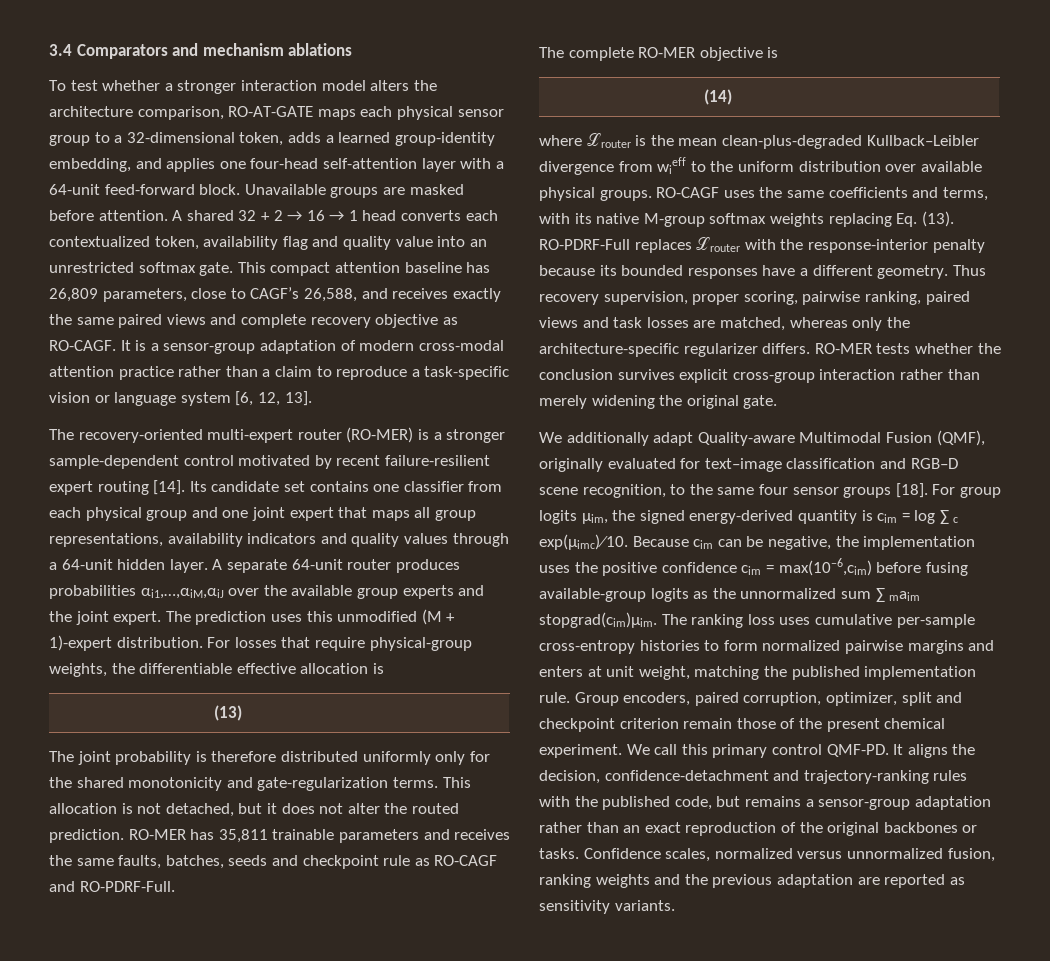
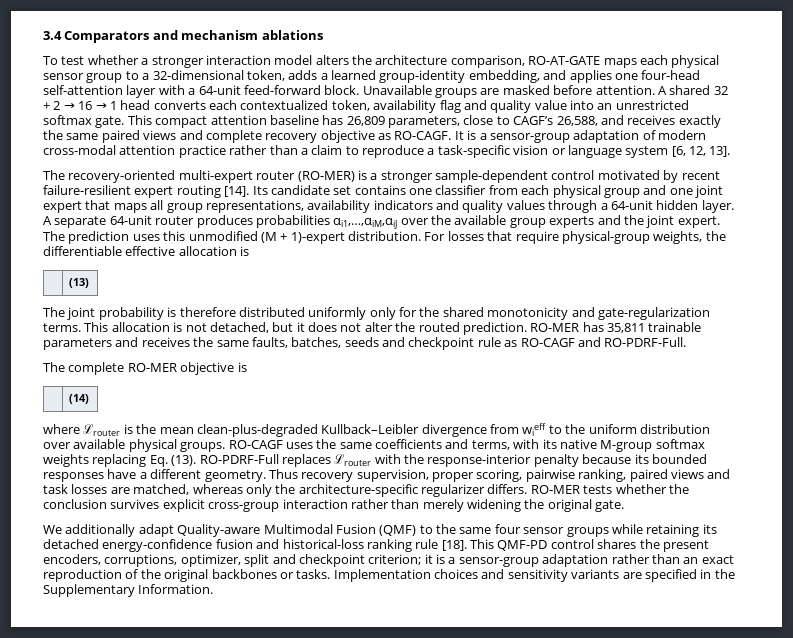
- We additionally adapt Quality-aware Multimodal Fusion (QMF), originally evaluated for text–image classification and RGB–D scene recognition, to the same four sensor groups [18]. For group logits μim, the signed energy-derived quantity is cim = log ∑ c exp(μimc)∕10. Because cim can be negative, the implementation uses the positive confidence cim = max(10−6,cim) before fusing available-group logits as the unnormalized sum ∑ maim stopgrad(cim)μim. The ranking loss uses cumulative per-sample cross-entropy histories to form normalized pairwise margins and enters at unit weight, matching the published implementation rule. Group encoders, paired corruption, optimizer, split and checkpoint criterion remain those of the present chemical experiment. We call this primary control QMF-PD. It aligns the decision, confidence-detachment and trajectory-ranking rules with the published code, but remains a sensor-group adaptation rather than an exact reproduction of the original backbones or tasks.
+ We additionally adapt Quality-aware Multimodal Fusion (QMF) to the same four sensor groups while retaining its detached energy-confidence fusion and historical-loss ranking rule [18]. This QMF-PD control shares the present encoders, corruptions, optimizer, split and checkpoint criterion; it is a sensor-group adaptation rather than an exact reproduction of the original backbones or tasks.
- Confidence scales, normalized versus unnormalized fusion, ranking weights and the previous adaptation are reported as sensitivity variants.
+ Implementation choices and sensitivity variants are specified in the Supplementary Information.

